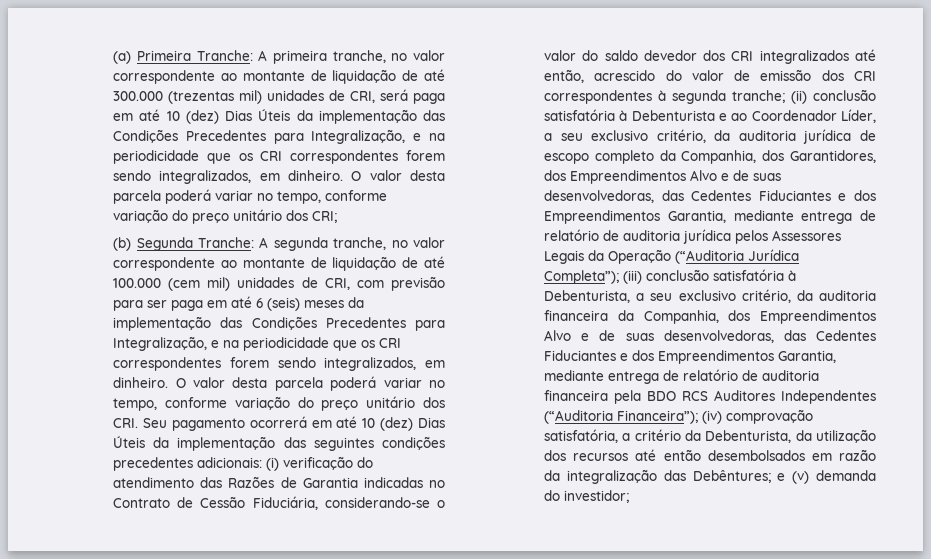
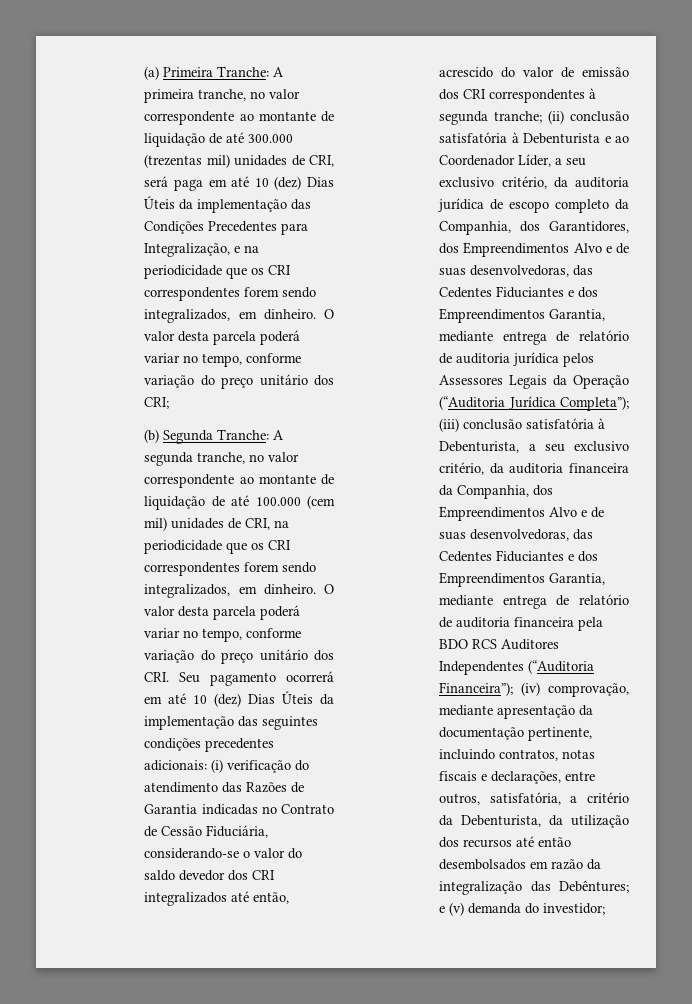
- (b) Segunda Tranche: A segunda tranche, no valor correspondente ao montante de liquidação de até 100.000 (cem mil) unidades de CRI, com previsão para ser paga em até 6 (seis) meses da implementação das Condições Precedentes para Integralização, e na periodicidade que os CRI correspondentes forem sendo integralizados, em dinheiro.
+ (b) Segunda Tranche: A segunda tranche, no valor correspondente ao montante de liquidação de até 100.000 (cem mil) unidades de CRI, na periodicidade que os CRI correspondentes forem sendo integralizados, em dinheiro.
- (iv) comprovação satisfatória, a critério da Debenturista, da utilização dos recursos até então desembolsados em razão da integralização das Debêntures;
+ (iv) comprovação, mediante apresentação da documentação pertinente, incluindo contratos, notas fiscais e declarações, entre outros, satisfatória, a critério da Debenturista, da utilização dos recursos até então desembolsados em razão da integralização das Debêntures;

